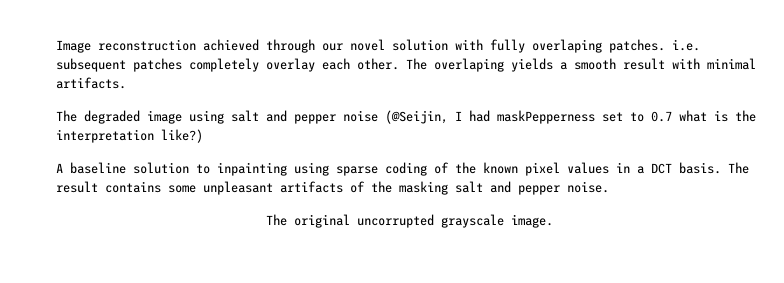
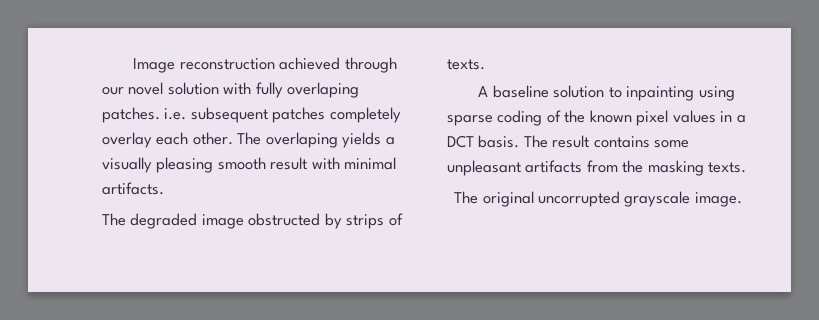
- The overlaping yields a smooth result with minimal artifacts.
+ The overlaping yields a visually pleasing smooth result with minimal artifacts.
- The degraded image using salt and pepper noise (@Seijin, I had maskPepperness set to 0.7 what is the interpretation like?)
+ The degraded image obstructed by strips of texts.
- The result contains some unpleasant artifacts of the masking salt and pepper noise.
+ The result contains some unpleasant artifacts from the masking texts.

